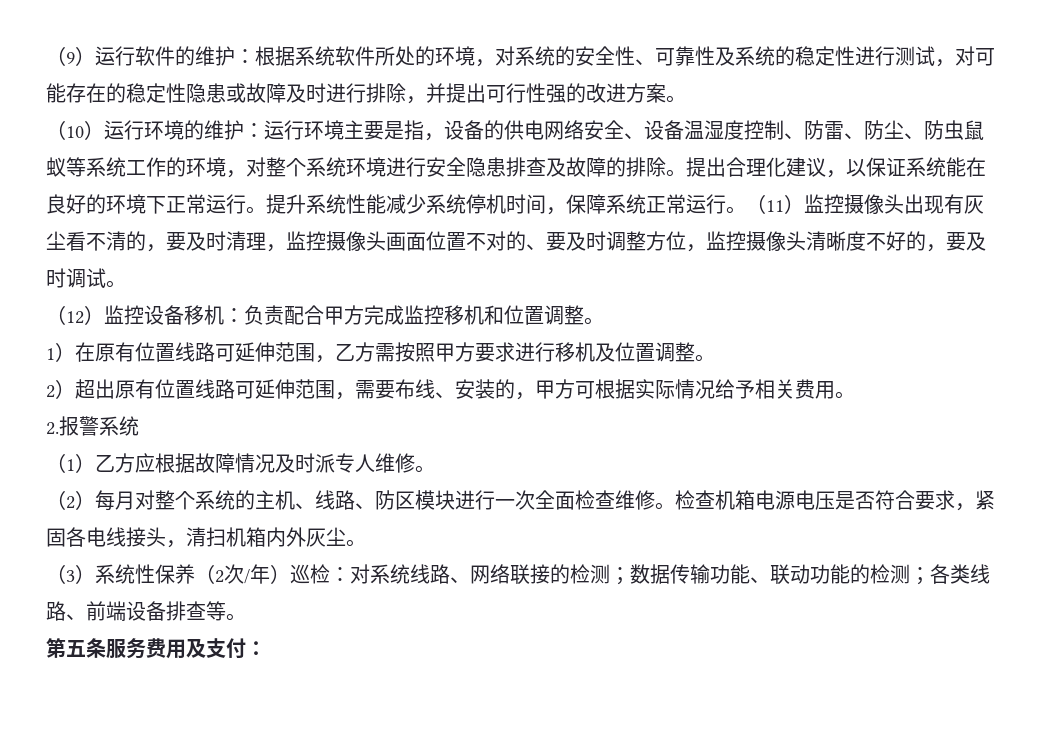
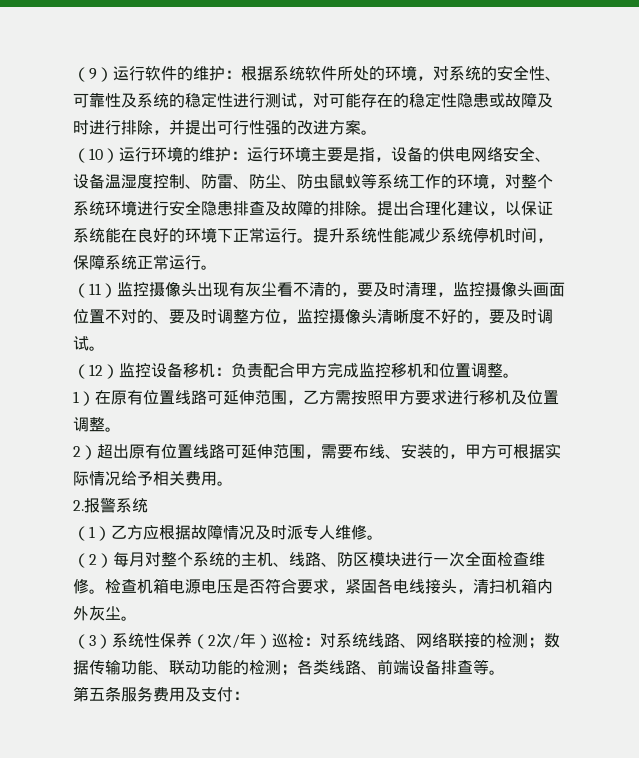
- 提升系统性能减少系统停机时间，保障系统正常运行。（11）监控摄像头出现有灰尘看不清的，要及时清理，监控摄像头画面位置不对的、要及时调整方位，监控摄像头清晰度不好的，要及时调试。
+ 提升系统性能减少系统停机时间，保障系统正常运行。
+ （11）监控摄像头出现有灰尘看不清的，要及时清理，监控摄像头画面位置不对的、要及时调整方位，监控摄像头清晰度不好的，要及时调试。

